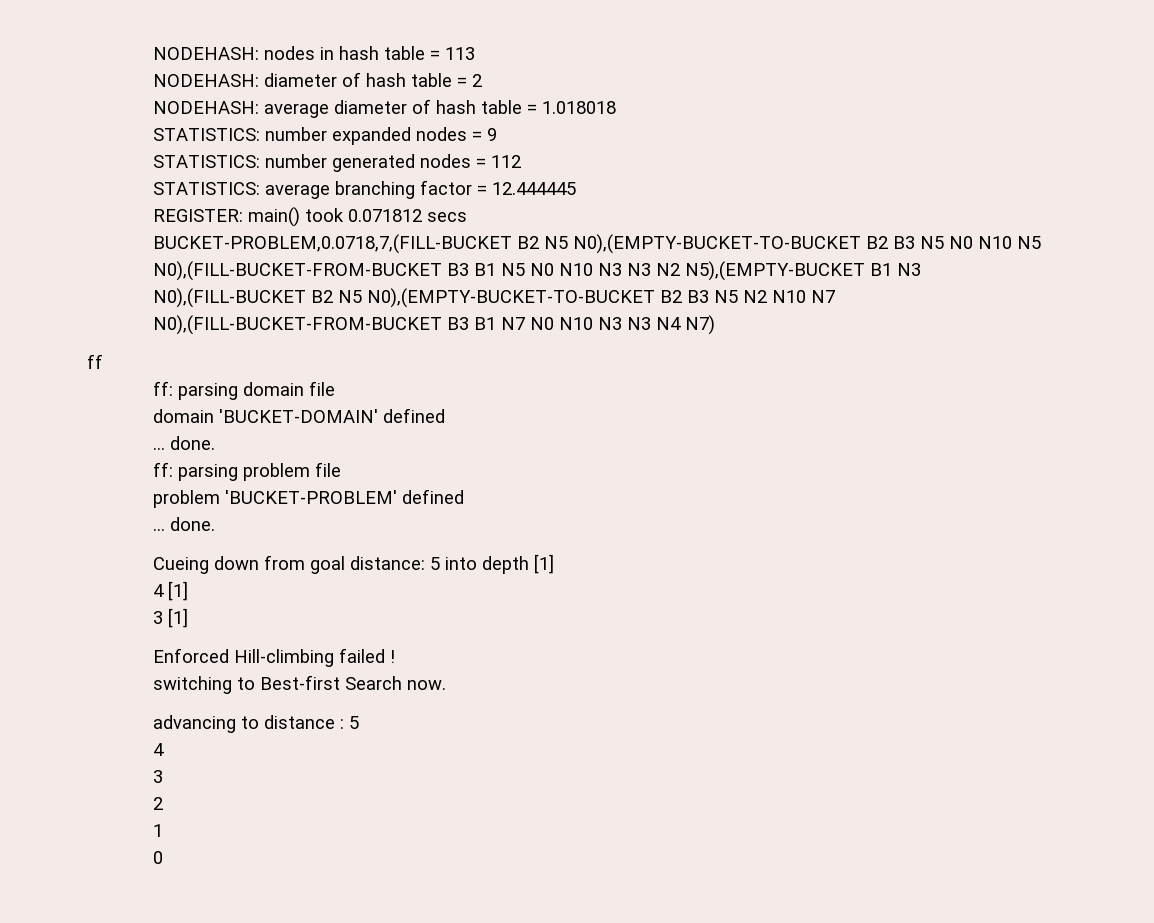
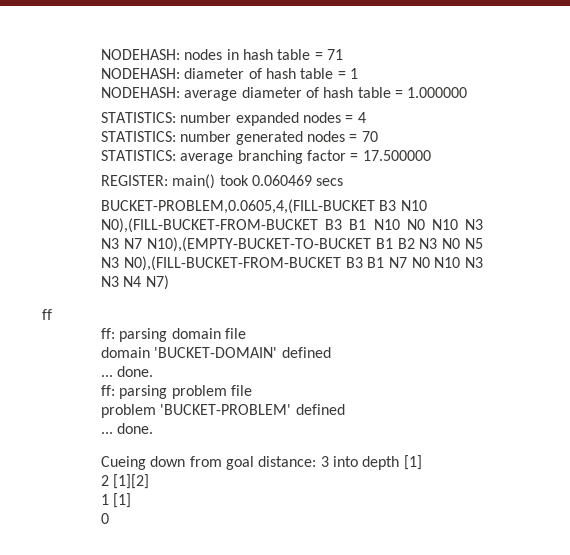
- NODEHASH: nodes in hash table = 113
+ NODEHASH: nodes in hash table = 71
- NODEHASH: diameter of hash table = 2
+ NODEHASH: diameter of hash table = 1
- NODEHASH: average diameter of hash table = 1.018018
+ NODEHASH: average diameter of hash table = 1.000000
- STATISTICS: number expanded nodes = 9
+ STATISTICS: number expanded nodes = 4
- STATISTICS: number generated nodes = 112
+ STATISTICS: number generated nodes = 70
- STATISTICS: average branching factor = 12.444445
+ STATISTICS: average branching factor = 17.500000
- REGISTER: main() took 0.071812 secs
+ REGISTER: main() took 0.060469 secs
- BUCKET-PROBLEM,0.0718,7,(FILL-BUCKET B2 N5 N0),(EMPTY-BUCKET-TO-BUCKET B2 B3 N5 N0 N10 N5 N0),(FILL-BUCKET-FROM-BUCKET B3 B1 N5 N0 N10 N3 N3 N2 N5),(EMPTY-BUCKET B1 N3 N0),(FILL-BUCKET B2 N5 N0),(EMPTY-BUCKET-TO-BUCKET B2 B3 N5 N2 N10 N7 N0),(FILL-BUCKET-FROM-BUCKET B3 B1 N7 N0 N10 N3 N3 N4 N7)
+ BUCKET-PROBLEM,0.0605,4,(FILL-BUCKET B3 N10 N0),(FILL-BUCKET-FROM-BUCKET B3 B1 N10 N0 N10 N3 N3 N7 N10),(EMPTY-BUCKET-TO-BUCKET B1 B2 N3 N0 N5 N3 N0),(FILL-BUCKET-FROM-BUCKET B3 B1 N7 N0 N10 N3 N3 N4 N7)
- Cueing down from goal distance: 5 into depth [1]
+ Cueing down from goal distance: 3 into depth [1]
- 4 [1]
- 3 [1]
- Enforced Hill-climbing failed !
- switching to Best-first Search now.
- advancing to distance : 5
- 4
- 3
- 2
- 1
+ 2 [1][2]
+ 1 [1]

